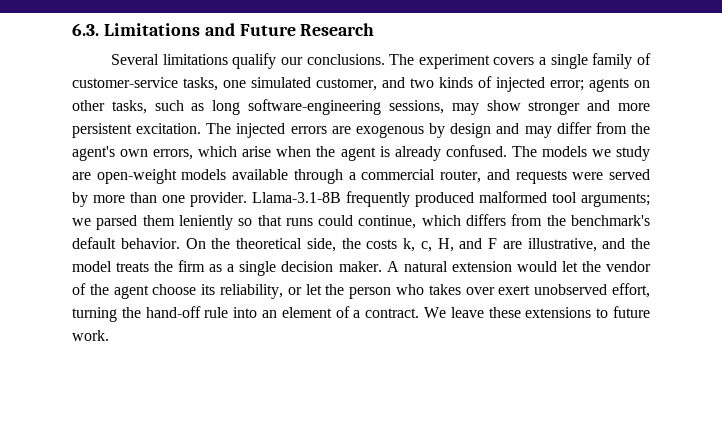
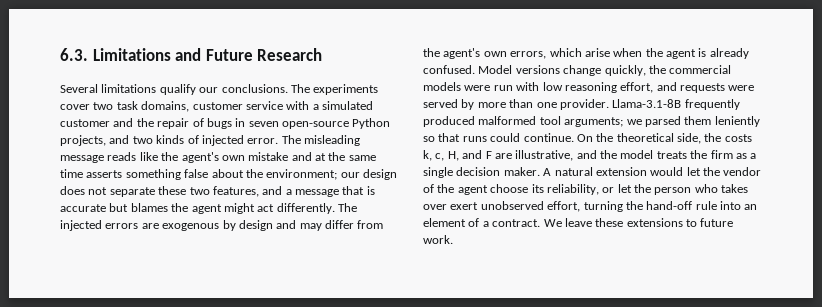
- The experiment covers a single family of customer-service tasks, one simulated customer, and two kinds of injected error; agents on other tasks, such as long software-engineering sessions, may show stronger and more persistent excitation.
+ The experiments cover two task domains, customer service with a simulated customer and the repair of bugs in seven open-source Python projects, and two kinds of injected error. The misleading message reads like the agent's own mistake and at the same time asserts something false about the environment; our design does not separate these two features, and a message that is accurate but blames the agent might act differently.
- The models we study are open-weight models available through a commercial router, and requests were served by more than one provider.
+ Model versions change quickly, the commercial models were run with low reasoning effort, and requests were served by more than one provider.
- Llama-3.1-8B frequently produced malformed tool arguments; we parsed them leniently so that runs could continue, which differs from the benchmark's default behavior.
+ Llama-3.1-8B frequently produced malformed tool arguments; we parsed them leniently so that runs could continue.

